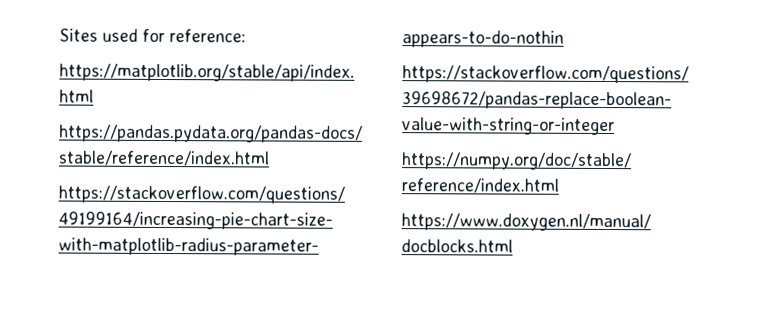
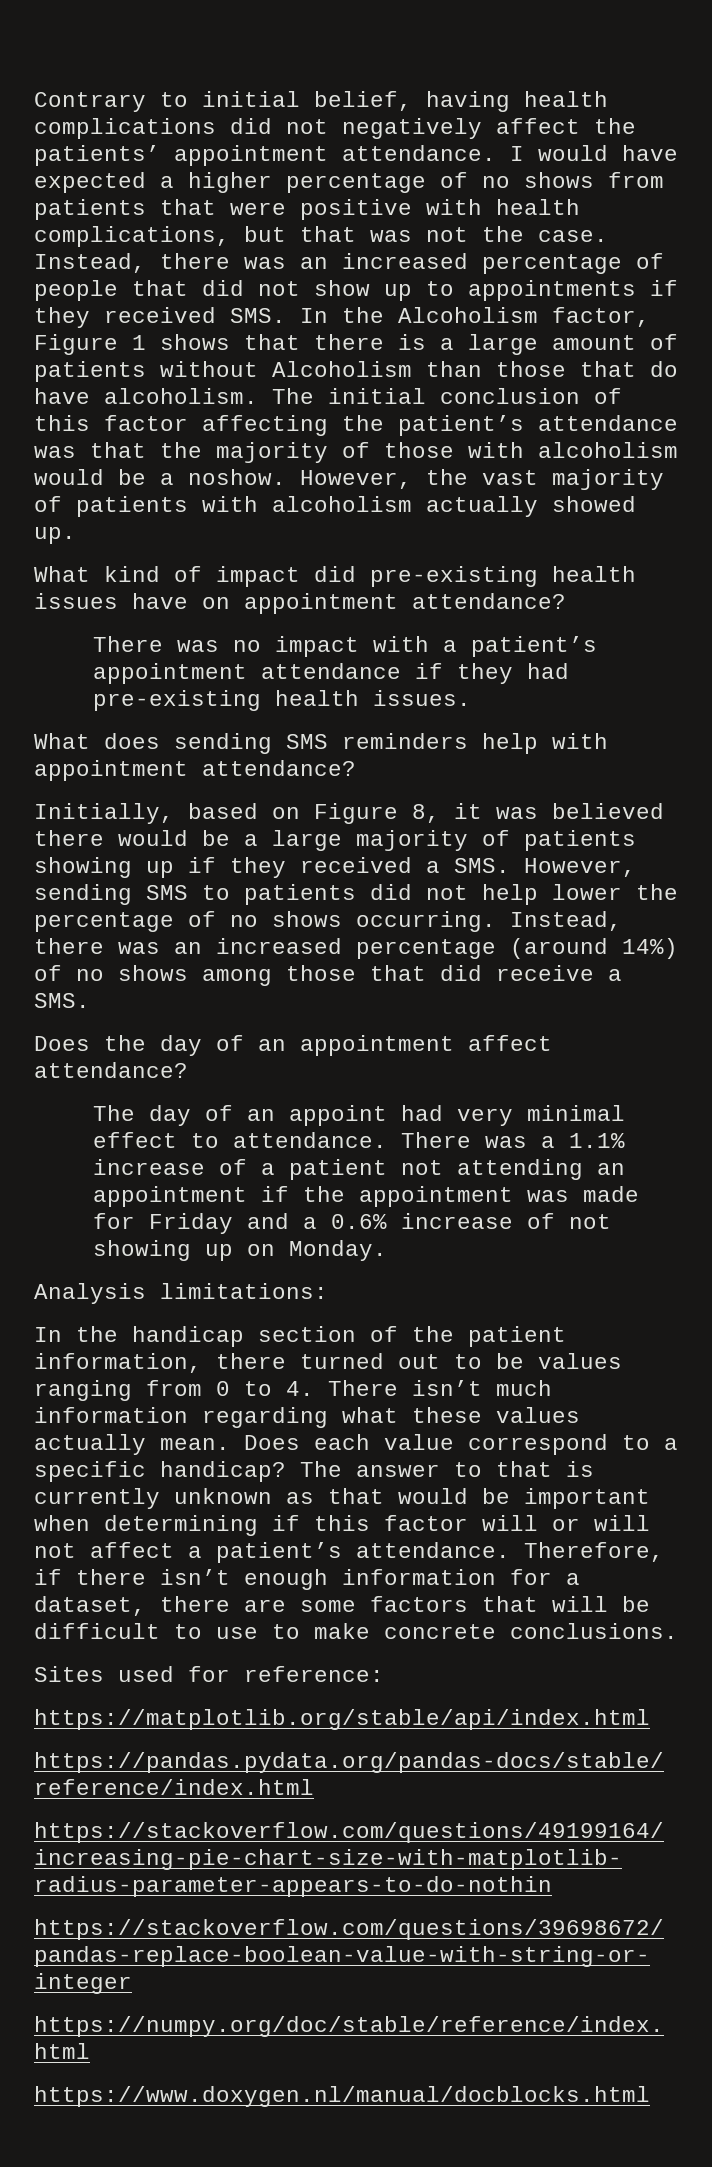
+ Contrary to initial belief, having health complications did not negatively affect the patients’ appointment attendance. I would have expected a higher percentage of no shows from patients that were positive with health complications, but that was not the case. Instead, there was an increased percentage of people that did not show up to appointments if they received SMS. In the Alcoholism factor, Figure 1 shows that there is a large amount of patients without Alcoholism than those that do have alcoholism. The initial conclusion of this factor affecting the patient’s attendance was that the majority of those with alcoholism would be a noshow. However, the vast majority of patients with alcoholism actually showed up.
+ What kind of impact did pre-existing health issues have on appointment attendance?
+ There was no impact with a patient’s appointment attendance if they had pre-existing health issues.
+ What does sending SMS reminders help with appointment attendance?
+ Initially, based on Figure 8, it was believed there would be a large majority of patients showing up if they received a SMS. However, sending SMS to patients did not help lower the percentage of no shows occurring. Instead, there was an increased percentage (around 14%) of no shows among those that did receive a SMS.
+ Does the day of an appointment affect attendance?
+ The day of an appoint had very minimal effect to attendance. There was a 1.1% increase of a patient not attending an appointment if the appointment was made for Friday and a 0.6% increase of not showing up on Monday.
+ Analysis limitations:
+ In the handicap section of the patient information, there turned out to be values ranging from 0 to 4. There isn’t much information regarding what these values actually mean. Does each value correspond to a specific handicap? The answer to that is currently unknown as that would be important when determining if this factor will or will not affect a patient’s attendance. Therefore, if there isn’t enough information for a dataset, there are some factors that will be difficult to use to make concrete conclusions.

